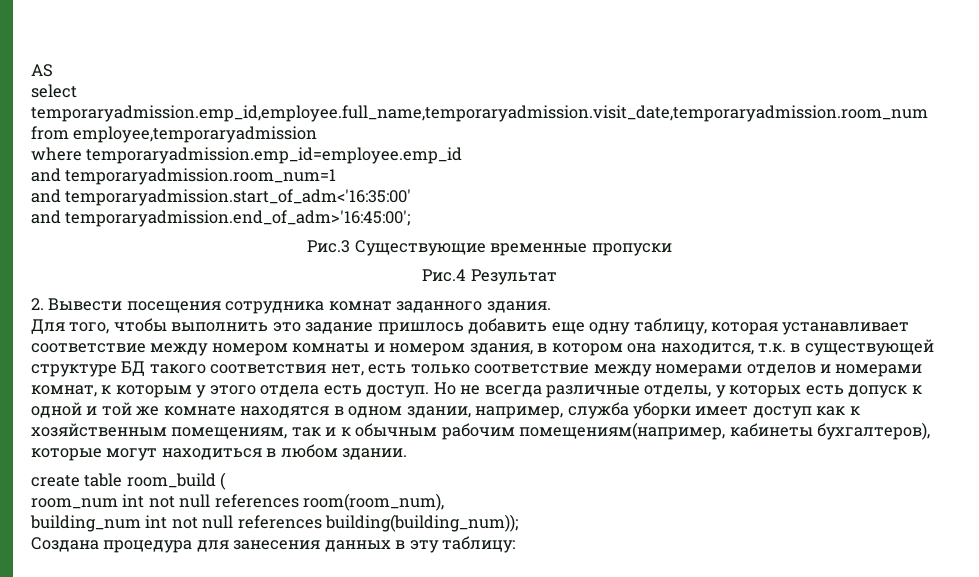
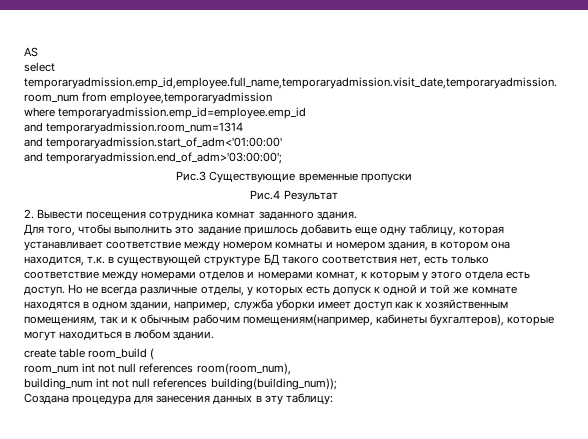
- and temporaryadmission.room_num=1
- and temporaryadmission.start_of_adm<'16:35:00'
- and temporaryadmission.end_of_adm>'16:45:00';
+ and temporaryadmission.room_num=1314
+ and temporaryadmission.start_of_adm<'01:00:00'
+ and temporaryadmission.end_of_adm>'03:00:00';

